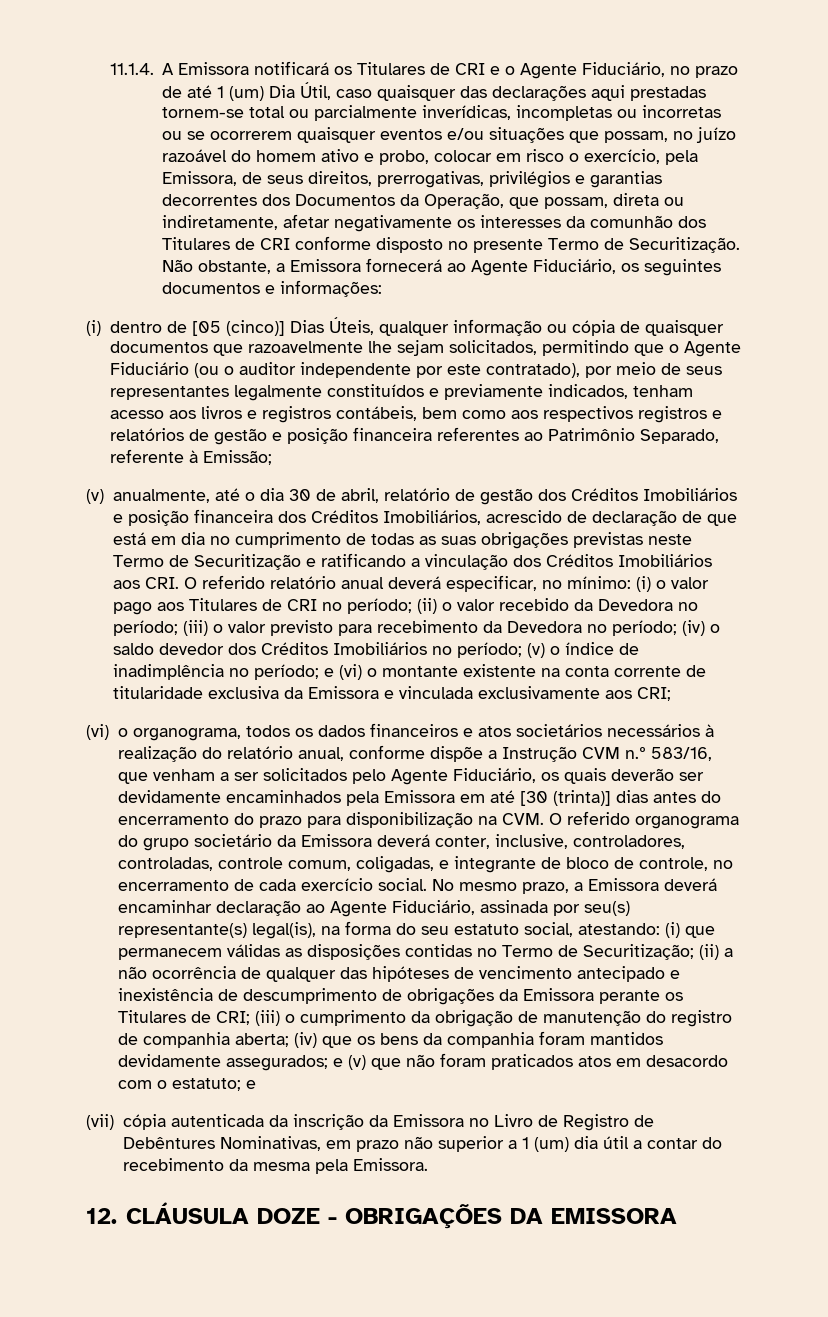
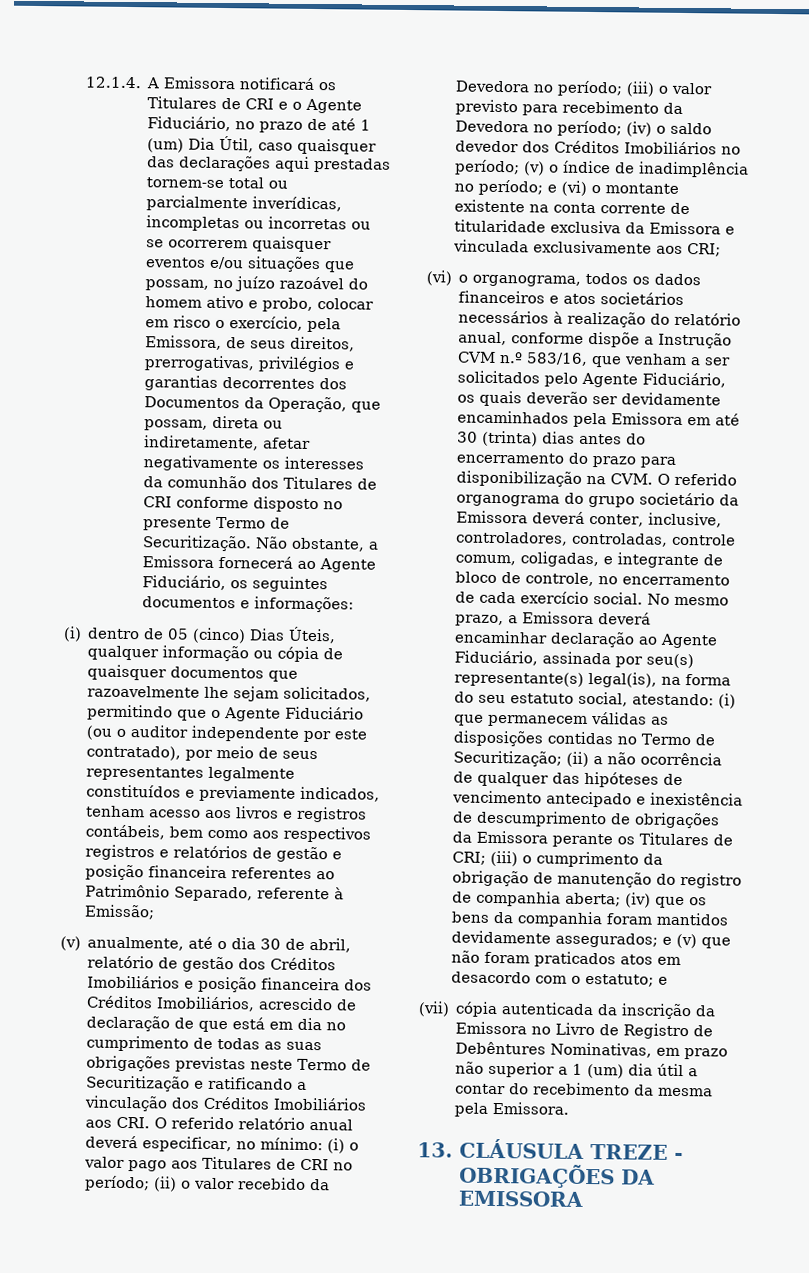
- 11.1.4. A Emissora notificará os Titulares de CRI e o Agente Fiduciário, no prazo de até 1 (um) Dia Útil, caso quaisquer das declarações aqui prestadas tornem-se total ou parcialmente inverídicas, incompletas ou incorretas ou se ocorrerem quaisquer eventos e/ou situações que possam, no juízo razoável do homem ativo e probo, colocar em risco o exercício, pela Emissora, de seus direitos, prerrogativas, privilégios e garantias decorrentes dos Documentos da Operação, que possam, direta ou indiretamente, afetar negativamente os interesses da comunhão dos Titulares de CRI conforme disposto no presente Termo de Securitização.
+ 12.1.4. A Emissora notificará os Titulares de CRI e o Agente Fiduciário, no prazo de até 1 (um) Dia Útil, caso quaisquer das declarações aqui prestadas tornem-se total ou parcialmente inverídicas, incompletas ou incorretas ou se ocorrerem quaisquer eventos e/ou situações que possam, no juízo razoável do homem ativo e probo, colocar em risco o exercício, pela Emissora, de seus direitos, prerrogativas, privilégios e garantias decorrentes dos Documentos da Operação, que possam, direta ou indiretamente, afetar negativamente os interesses da comunhão dos Titulares de CRI conforme disposto no presente Termo de Securitização.
- (i) dentro de [05 (cinco)] Dias Úteis, qualquer informação ou cópia de quaisquer documentos que razoavelmente lhe sejam solicitados, permitindo que o Agente Fiduciário (ou o auditor independente por este contratado), por meio de seus representantes legalmente constituídos e previamente indicados, tenham acesso aos livros e registros contábeis, bem como aos respectivos registros e relatórios de gestão e posição financeira referentes ao Patrimônio Separado, referente à Emissão;
+ (i) dentro de 05 (cinco) Dias Úteis, qualquer informação ou cópia de quaisquer documentos que razoavelmente lhe sejam solicitados, permitindo que o Agente Fiduciário (ou o auditor independente por este contratado), por meio de seus representantes legalmente constituídos e previamente indicados, tenham acesso aos livros e registros contábeis, bem como aos respectivos registros e relatórios de gestão e posição financeira referentes ao Patrimônio Separado, referente à Emissão;
- (vi) o organograma, todos os dados financeiros e atos societários necessários à realização do relatório anual, conforme dispõe a Instrução CVM n.º 583/16, que venham a ser solicitados pelo Agente Fiduciário, os quais deverão ser devidamente encaminhados pela Emissora em até [30 (trinta)] dias antes do encerramento do prazo para disponibilização na CVM. O referido organograma do grupo societário da Emissora deverá conter, inclusive, controladores, controladas, controle comum, coligadas, e integrante de bloco de controle, no encerramento de cada exercício social.
+ (vi) o organograma, todos os dados financeiros e atos societários necessários à realização do relatório anual, conforme dispõe a Instrução CVM n.º 583/16, que venham a ser solicitados pelo Agente Fiduciário, os quais deverão ser devidamente encaminhados pela Emissora em até 30 (trinta) dias antes do encerramento do prazo para disponibilização na CVM. O referido organograma do grupo societário da Emissora deverá conter, inclusive, controladores, controladas, controle comum, coligadas, e integrante de bloco de controle, no encerramento de cada exercício social.
- 12. CLÁUSULA DOZE - OBRIGAÇÕES DA EMISSORA
+ 13. CLÁUSULA TREZE - OBRIGAÇÕES DA EMISSORA

